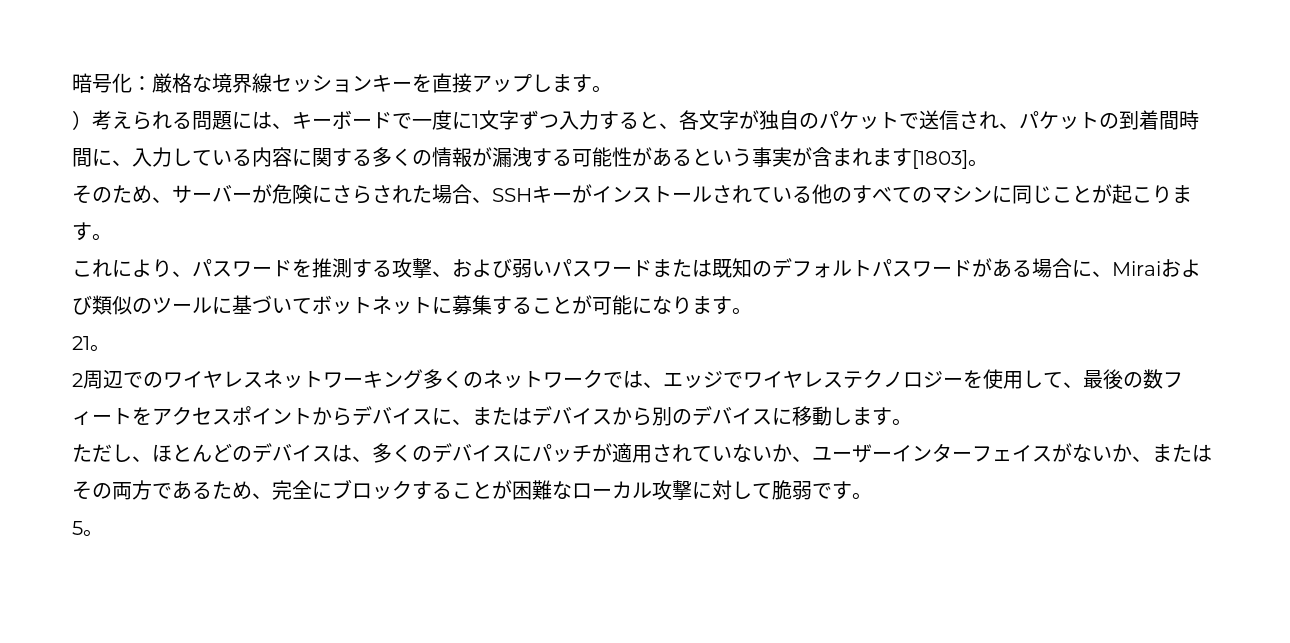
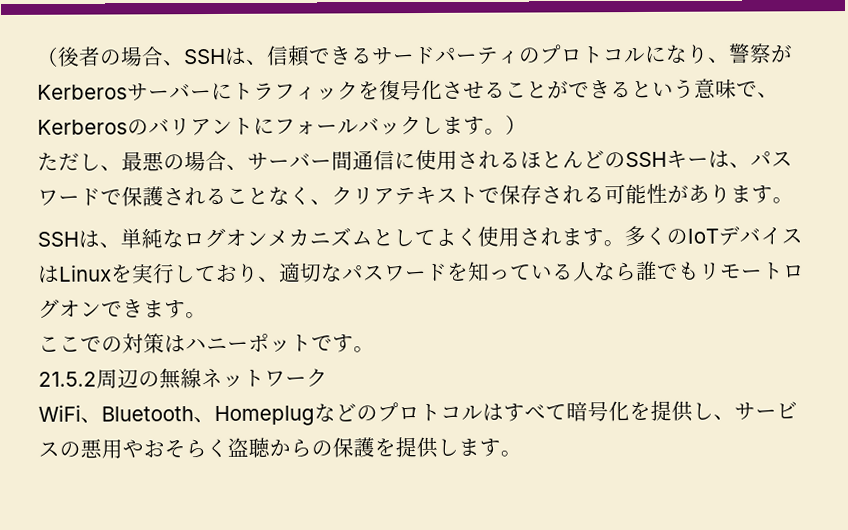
- 暗号化：厳格な境界線セッションキーを直接アップします。
- ）考えられる問題には、キーボードで一度に1文字ずつ入力すると、各文字が独自のパケットで送信され、パケットの到着間時間に、入力している内容に関する多くの情報が漏洩する可能性があるという事実が含まれます[1803]。
- そのため、サーバーが危険にさらされた場合、SSHキーがインストールされている他のすべてのマシンに同じことが起こります。
- これにより、パスワードを推測する攻撃、および弱いパスワードまたは既知のデフォルトパスワードがある場合に、Miraiおよび類似のツールに基づいてボットネットに募集することが可能になります。
- 21。
- 2周辺でのワイヤレスネットワーキング多くのネットワークでは、エッジでワイヤレステクノロジーを使用して、最後の数フィートをアクセスポイントからデバイスに、またはデバイスから別のデバイスに移動します。
- ただし、ほとんどのデバイスは、多くのデバイスにパッチが適用されていないか、ユーザーインターフェイスがないか、またはその両方であるため、完全にブロックすることが困難なローカル攻撃に対して脆弱です。
- 5。
+ （後者の場合、SSHは、信頼できるサードパーティのプロトコルになり、警察がKerberosサーバーにトラフィックを復号化させることができるという意味で、Kerberosのバリアントにフォールバックします。）
+ ただし、最悪の場合、サーバー間通信に使用されるほとんどのSSHキーは、パスワードで保護されることなく、クリアテキストで保存される可能性があります。
+ SSHは、単純なログオンメカニズムとしてよく使用されます。多くのIoTデバイスはLinuxを実行しており、適切なパスワードを知っている人なら誰でもリモートログオンできます。
+ ここでの対策はハニーポットです。
+ 21.5.2周辺の無線ネットワーク
+ WiFi、Bluetooth、Homeplugなどのプロトコルはすべて暗号化を提供し、サービスの悪用やおそらく盗聴からの保護を提供します。

